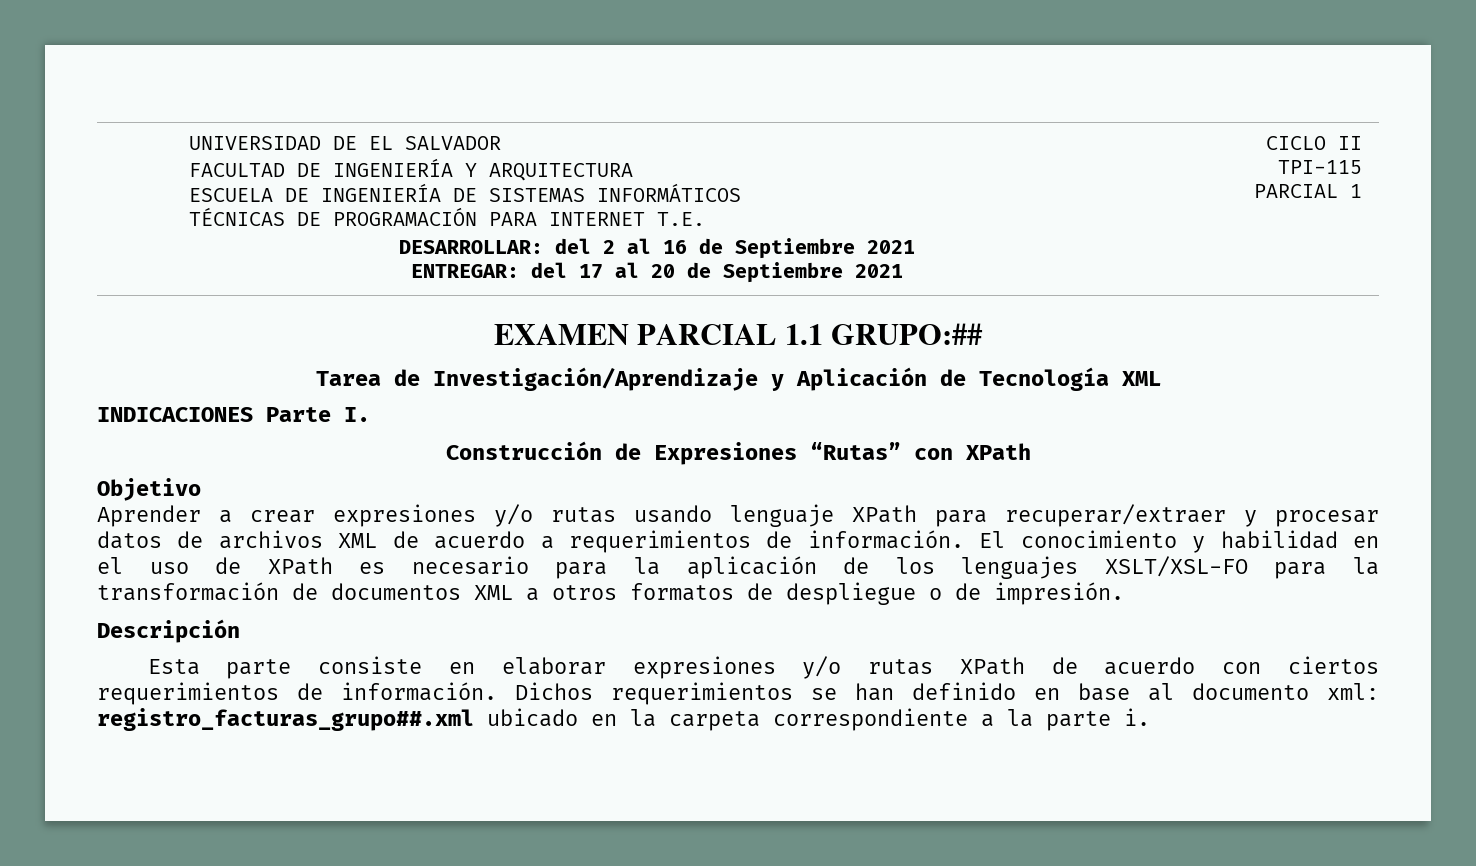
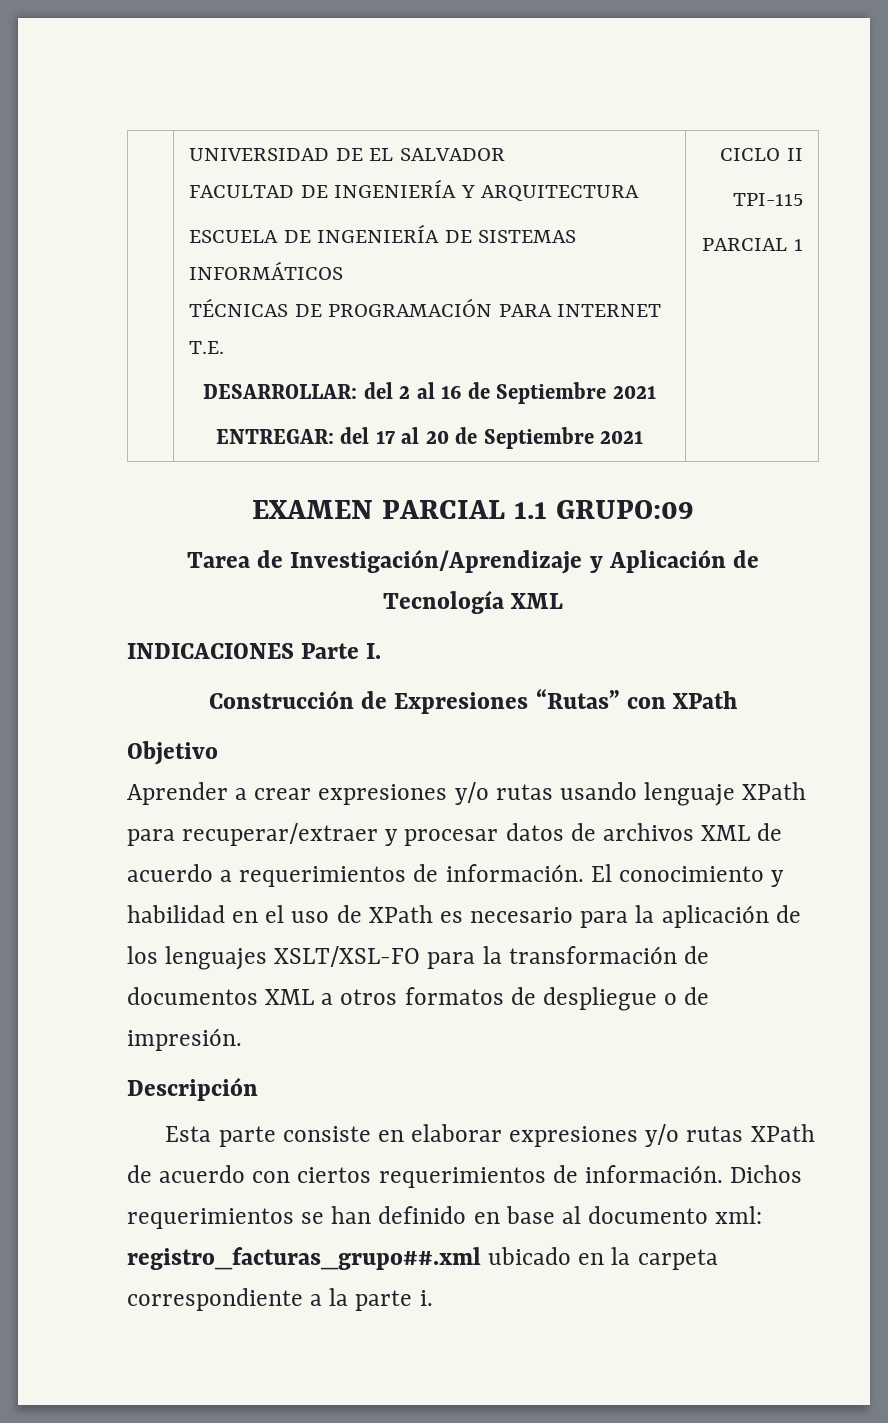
- EXAMEN PARCIAL 1.1 GRUPO:##
+ EXAMEN PARCIAL 1.1 GRUPO:09

